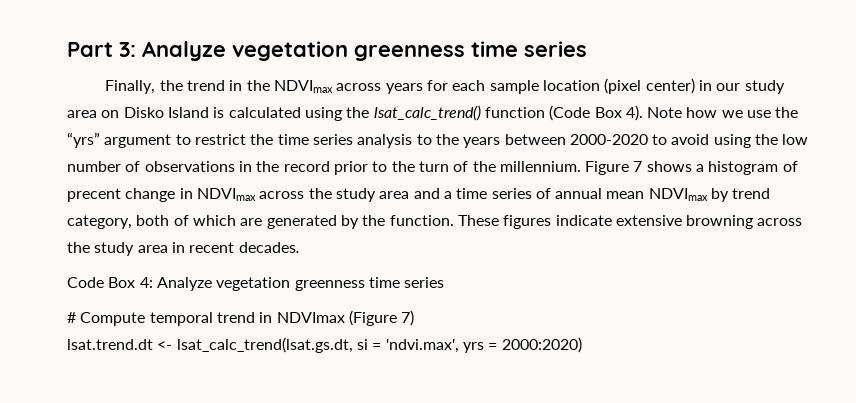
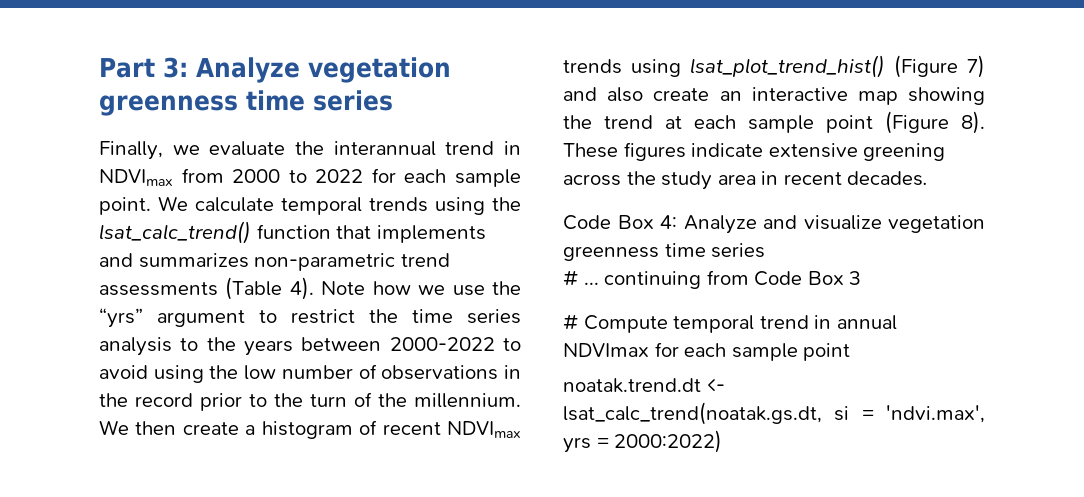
- Finally, the trend in the NDVImax across years for each sample location (pixel center) in our study area on Disko Island is calculated using the lsat_calc_trend() function (Code Box 4).
+ Finally, we evaluate the interannual trend in NDVImax from 2000 to 2022 for each sample point. We calculate temporal trends using the lsat_calc_trend() function that implements and summarizes non-parametric trend assessments (Table 4).
- Note how we use the “yrs” argument to restrict the time series analysis to the years between 2000-2020 to avoid using the low number of observations in the record prior to the turn of the millennium.
+ Note how we use the “yrs” argument to restrict the time series analysis to the years between 2000-2022 to avoid using the low number of observations in the record prior to the turn of the millennium.
- Figure 7 shows a histogram of precent change in NDVImax across the study area and a time series of annual mean NDVImax by trend category, both of which are generated by the function.
+ We then create a histogram of recent NDVImax trends using lsat_plot_trend_hist() (Figure 7) and also create an interactive map showing the trend at each sample point (Figure 8).
- These figures indicate extensive browning across the study area in recent decades.
+ These figures indicate extensive greening across the study area in recent decades.
- Code Box 4: Analyze vegetation greenness time series
+ Code Box 4: Analyze and visualize vegetation greenness time series
+ # ... continuing from Code Box 3
- # Compute temporal trend in NDVImax (Figure 7)
- lsat.trend.dt <- lsat_calc_trend(lsat.gs.dt, si = 'ndvi.max', yrs = 2000:2020)
+ # Compute temporal trend in annual NDVImax for each sample point
+ noatak.trend.dt <- lsat_calc_trend(noatak.gs.dt, si = 'ndvi.max', yrs = 2000:2022)

